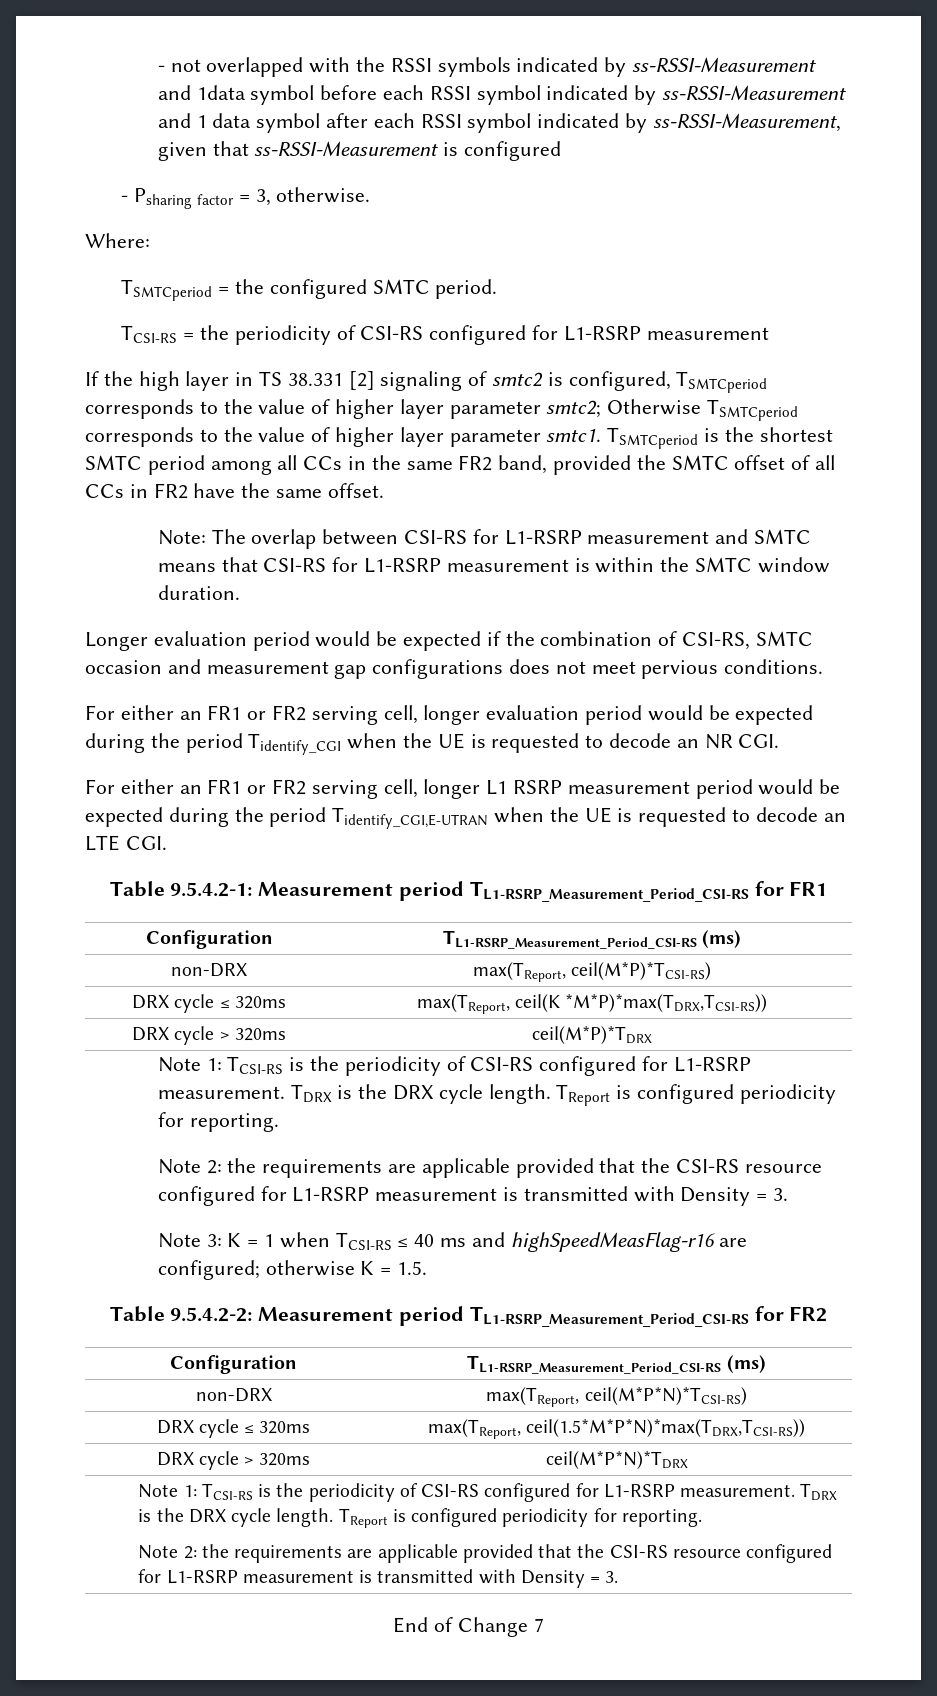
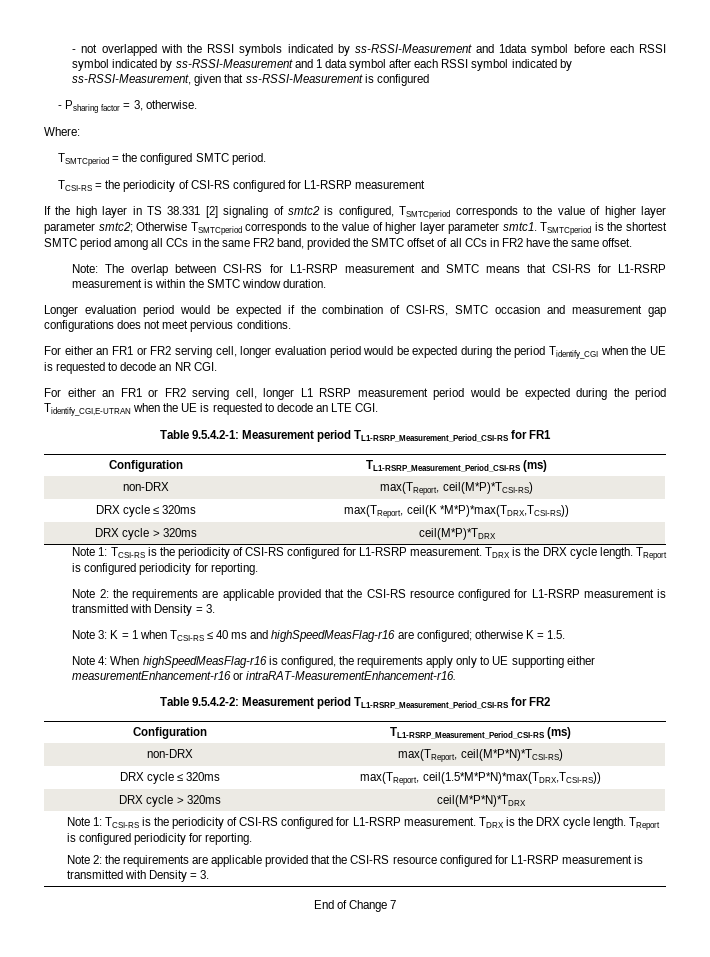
+ Note 4: When highSpeedMeasFlag-r16 is configured, the requirements apply only to UE supporting either measurementEnhancement-r16 or intraRAT-MeasurementEnhancement-r16.

